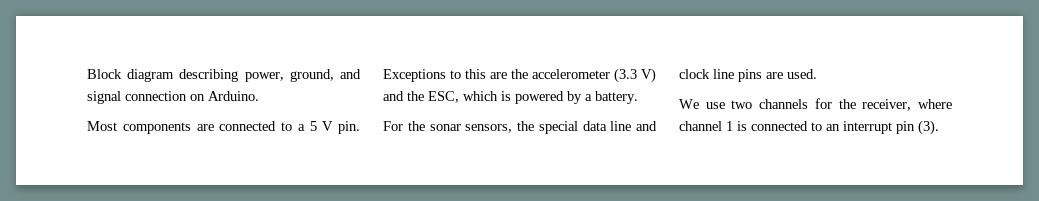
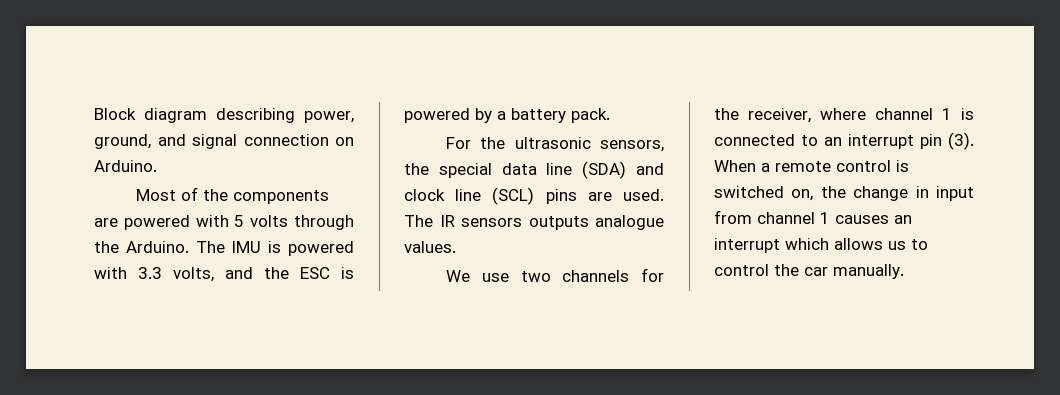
- Most components are connected to a 5 V pin. Exceptions to this are the accelerometer (3.3 V) and the ESC, which is powered by a battery.
+ Most of the components are powered with 5 volts through the Arduino. The IMU is powered with 3.3 volts, and the ESC is powered by a battery pack.
- For the sonar sensors, the special data line and clock line pins are used.
+ For the ultrasonic sensors, the special data line (SDA) and clock line (SCL) pins are used. The IR sensors outputs analogue values.
+ When a remote control is switched on, the change in input from channel 1 causes an interrupt which allows us to control the car manually.

